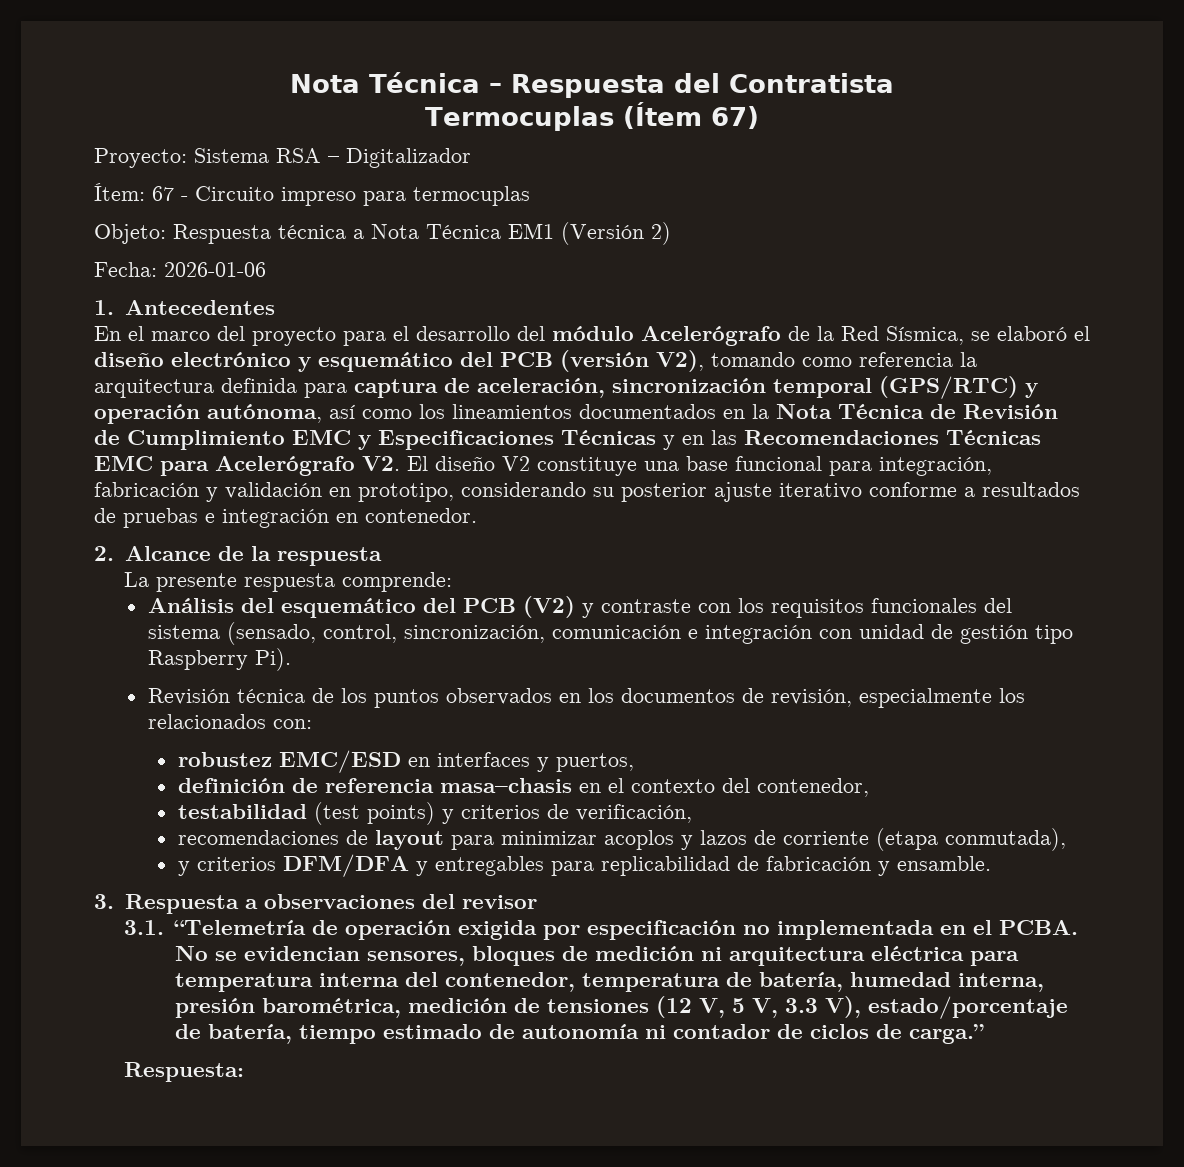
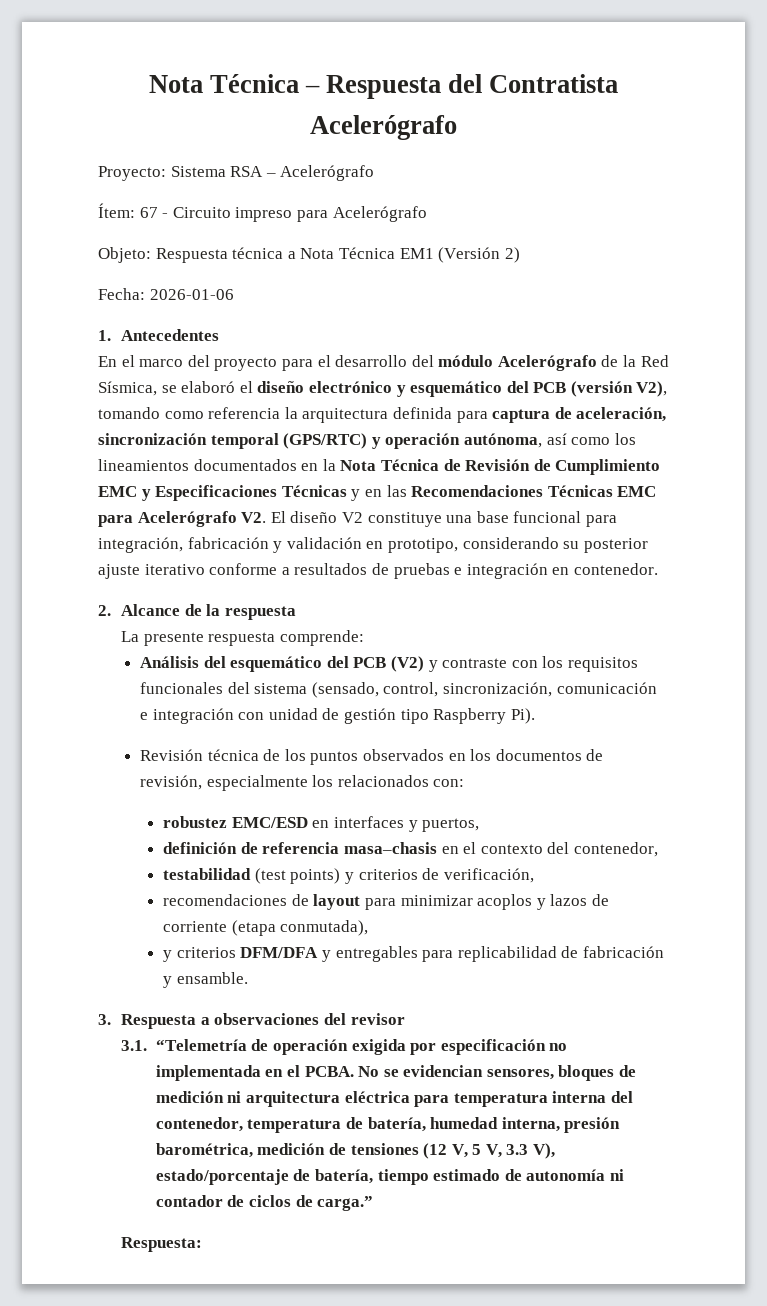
  Nota Técnica – Respuesta del Contratista
- Termocuplas (Ítem 67)
+ Acelerógrafo
- Proyecto: Sistema RSA – Digitalizador
+ Proyecto: Sistema RSA – Acelerógrafo
- Ítem: 67 - Circuito impreso para termocuplas
+ Ítem: 67 - Circuito impreso para Acelerógrafo

